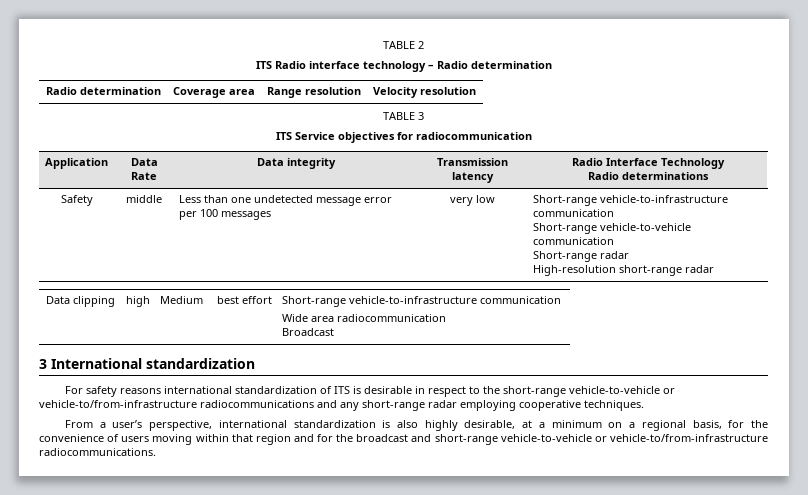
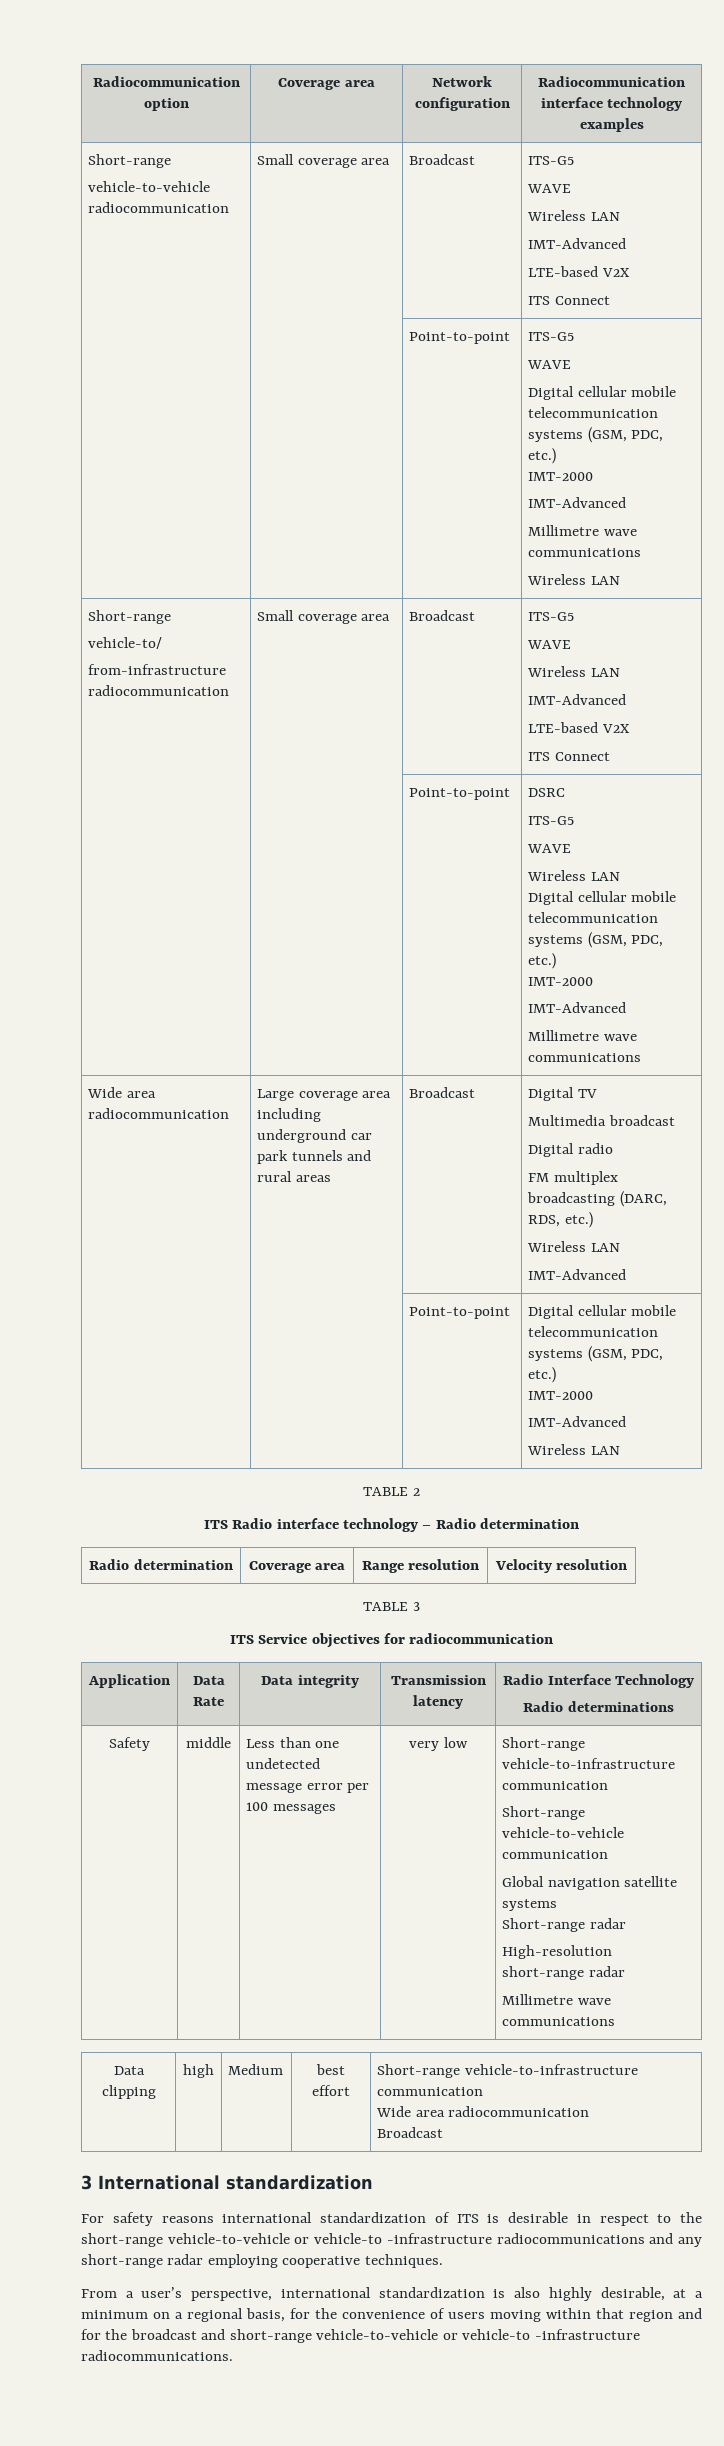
+ Radiocommunication option | Coverage area | Network configuration | Radiocommunication interface technology examples
+ Short-range
+ vehicle-to-vehicle radiocommunication | Small coverage area | Broadcast | ITS-G5
+ WAVE
+ Wireless LAN
+ IMT-Advanced
+ LTE-based V2X
+ ITS Connect
+ | | Point-to-point | ITS-G5
+ WAVE
+ Digital cellular mobile telecommunication systems (GSM, PDC, etc.)
+ IMT-2000
+ IMT-Advanced
+ Millimetre wave communications
+ Wireless LAN
+ Short-range
+ vehicle-to/
+ from-infrastructure radiocommunication | Small coverage area | Broadcast | ITS-G5
+ WAVE
+ Wireless LAN
+ IMT-Advanced
+ LTE-based V2X
+ ITS Connect
+ | | Point-to-point | DSRC
+ ITS-G5
+ WAVE
+ Wireless LAN
+ Digital cellular mobile telecommunication systems (GSM, PDC, etc.)
+ IMT-2000
+ IMT-Advanced
+ Millimetre wave communications
+ Wide area radiocommunication | Large coverage area including underground car park tunnels and rural areas | Broadcast | Digital TV
+ Multimedia broadcast
+ Digital radio
+ FM multiplex broadcasting (DARC, RDS, etc.)
+ Wireless LAN
+ IMT-Advanced
+ | | Point-to-point | Digital cellular mobile telecommunication systems (GSM, PDC, etc.)
+ IMT-2000
+ IMT-Advanced
+ Wireless LAN
  Safety | middle | Less than one undetected message error per 100 messages | very low | Short-range vehicle-to-infrastructure communication
  Short-range vehicle-to-vehicle communication
+ Global navigation satellite systems
  Short-range radar
  High-resolution short-range radar
+ Millimetre wave communications
- For safety reasons international standardization of ITS is desirable in respect to the short-range vehicle-to-vehicle or vehicle-to/from-infrastructure radiocommunications and any short-range radar employing cooperative techniques.
+ For safety reasons international standardization of ITS is desirable in respect to the short-range vehicle-to-vehicle or vehicle-to -infrastructure radiocommunications and any short-range radar employing cooperative techniques.
- From a user’s perspective, international standardization is also highly desirable, at a minimum on a regional basis, for the convenience of users moving within that region and for the broadcast and short-range vehicle-to-vehicle or vehicle-to/from-infrastructure radiocommunications.
+ From a user’s perspective, international standardization is also highly desirable, at a minimum on a regional basis, for the convenience of users moving within that region and for the broadcast and short-range vehicle-to-vehicle or vehicle-to -infrastructure radiocommunications.

